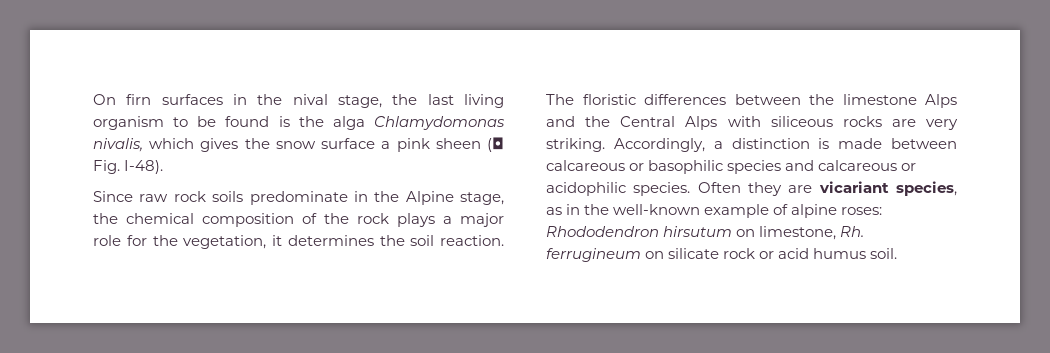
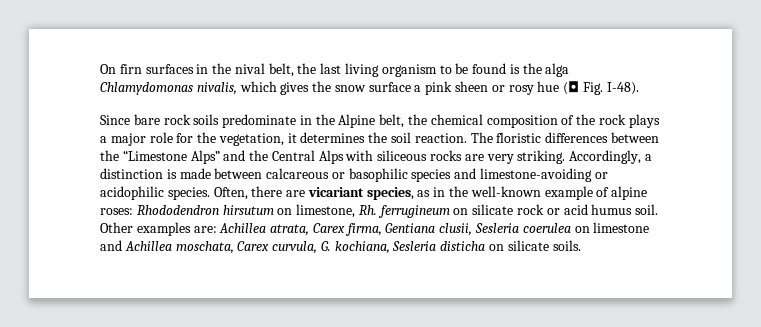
- On firn surfaces in the nival stage, the last living organism to be found is the alga Chlamydomonas nivalis, which gives the snow surface a pink sheen (◘ Fig. I-48).
+ On firn surfaces in the nival belt, the last living organism to be found is the alga Chlamydomonas nivalis, which gives the snow surface a pink sheen or rosy hue (◘ Fig. I-48).
- Since raw rock soils predominate in the Alpine stage, the chemical composition of the rock plays a major role for the vegetation, it determines the soil reaction.
+ Since bare rock soils predominate in the Alpine belt, the chemical composition of the rock plays a major role for the vegetation, it determines the soil reaction.
- The floristic differences between the limestone Alps and the Central Alps with siliceous rocks are very striking.
+ The floristic differences between the “Limestone Alps” and the Central Alps with siliceous rocks are very striking.
- Accordingly, a distinction is made between calcareous or basophilic species and calcareous or acidophilic species.
+ Accordingly, a distinction is made between calcareous or basophilic species and limestone-avoiding or acidophilic species.
- Often they are vicariant species, as in the well-known example of alpine roses: Rhododendron hirsutum on limestone, Rh. ferrugineum on silicate rock or acid humus soil.
+ Often, there are vicariant species, as in the well-known example of alpine roses: Rhododendron hirsutum on limestone, Rh. ferrugineum on silicate rock or acid humus soil.
+ Other examples are: Achillea atrata, Carex firma, Gentiana clusii, Sesleria coerulea on limestone and Achillea moschata, Carex curvula, G. kochiana, Sesleria disticha on silicate soils.

